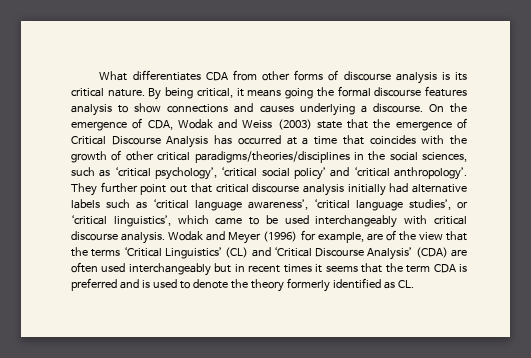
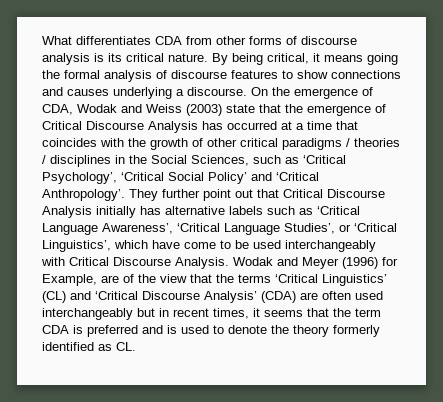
- By being critical, it means going the formal discourse features analysis to show connections and causes underlying a discourse.
+ By being critical, it means going the formal analysis of discourse features to show connections and causes underlying a discourse.
- On the emergence of CDA, Wodak and Weiss (2003) state that the emergence of Critical Discourse Analysis has occurred at a time that coincides with the growth of other critical paradigms/theories/disciplines in the social sciences, such as ‘critical psychology’, ‘critical social policy’ and ‘critical anthropology’.
+ On the emergence of CDA, Wodak and Weiss (2003) state that the emergence of Critical Discourse Analysis has occurred at a time that coincides with the growth of other critical paradigms / theories / disciplines in the Social Sciences, such as ‘Critical Psychology’, ‘Critical Social Policy’ and ‘Critical Anthropology’.
- They further point out that critical discourse analysis initially had alternative labels such as ‘critical language awareness’, ‘critical language studies’, or ‘critical linguistics’, which came to be used interchangeably with critical discourse analysis.
+ They further point out that Critical Discourse Analysis initially has alternative labels such as ‘Critical Language Awareness’, ‘Critical Language Studies’, or ‘Critical Linguistics’, which have come to be used interchangeably with Critical Discourse Analysis.
- Wodak and Meyer (1996) for example, are of the view that the terms ‘Critical Linguistics’ (CL) and ‘Critical Discourse Analysis’ (CDA) are often used interchangeably but in recent times it seems that the term CDA is preferred and is used to denote the theory formerly identified as CL.
+ Wodak and Meyer (1996) for Example, are of the view that the terms ‘Critical Linguistics’ (CL) and ‘Critical Discourse Analysis’ (CDA) are often used interchangeably but in recent times, it seems that the term CDA is preferred and is used to denote the theory formerly identified as CL.

